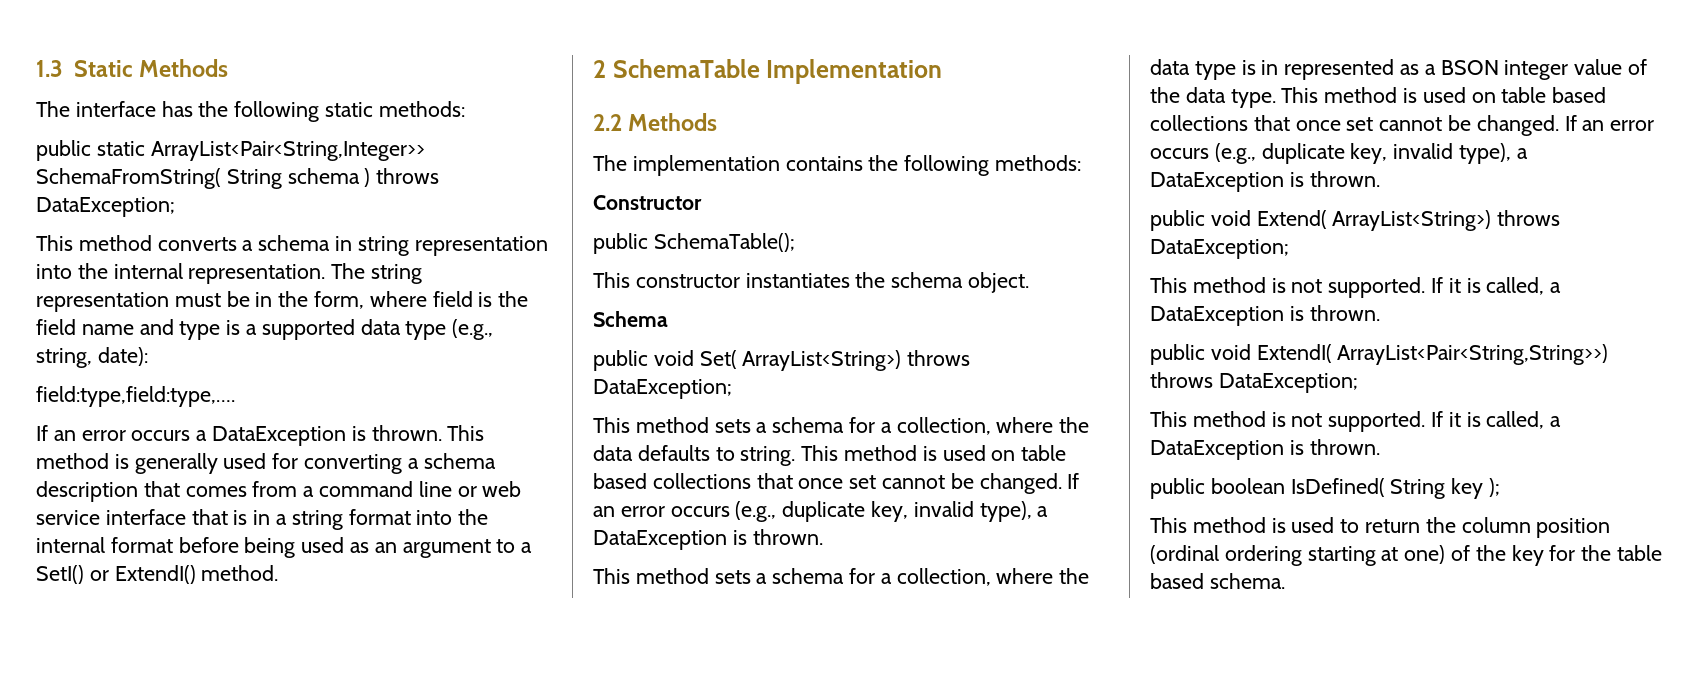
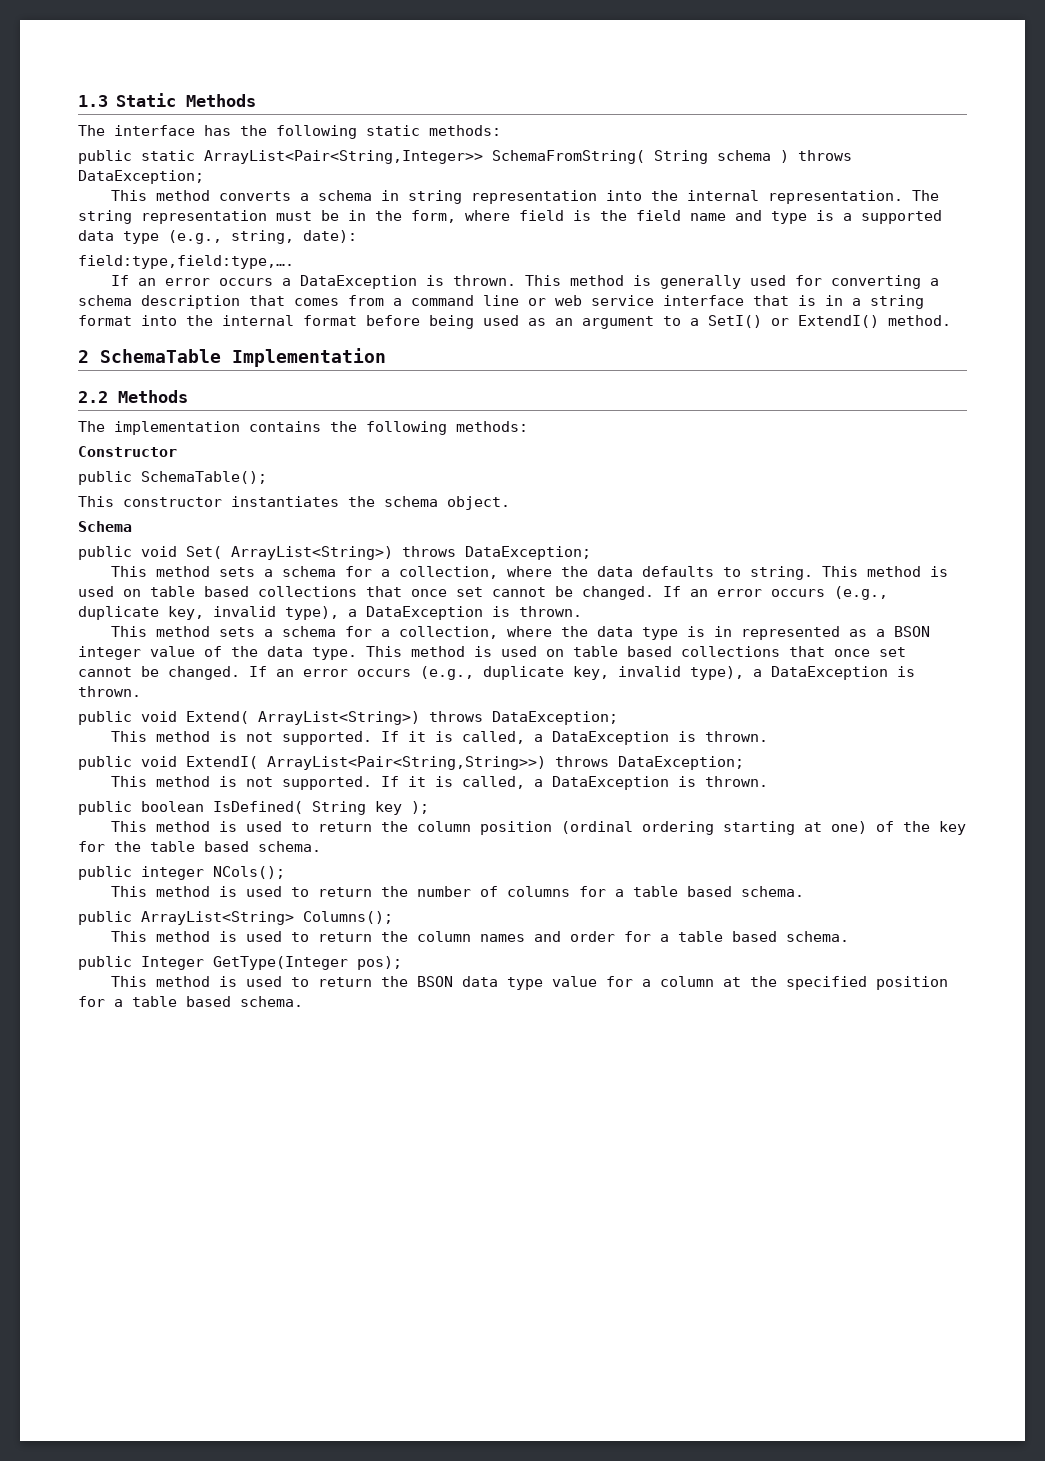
+ public integer NCols();
+ This method is used to return the number of columns for a table based schema.
+ public ArrayList<String> Columns();
+ This method is used to return the column names and order for a table based schema.
+ public Integer GetType(Integer pos);
+ This method is used to return the BSON data type value for a column at the specified position for a table based schema.

